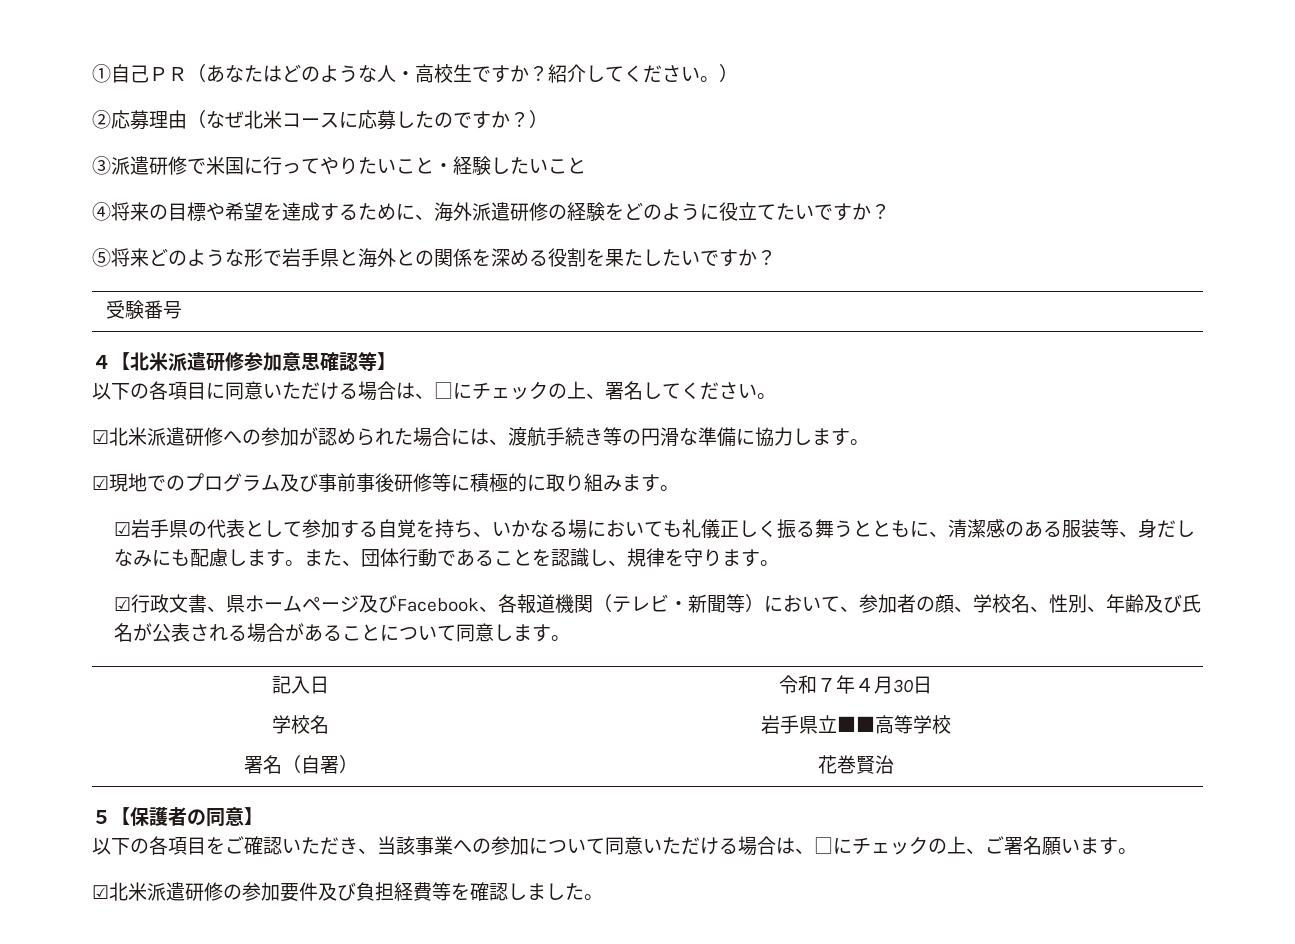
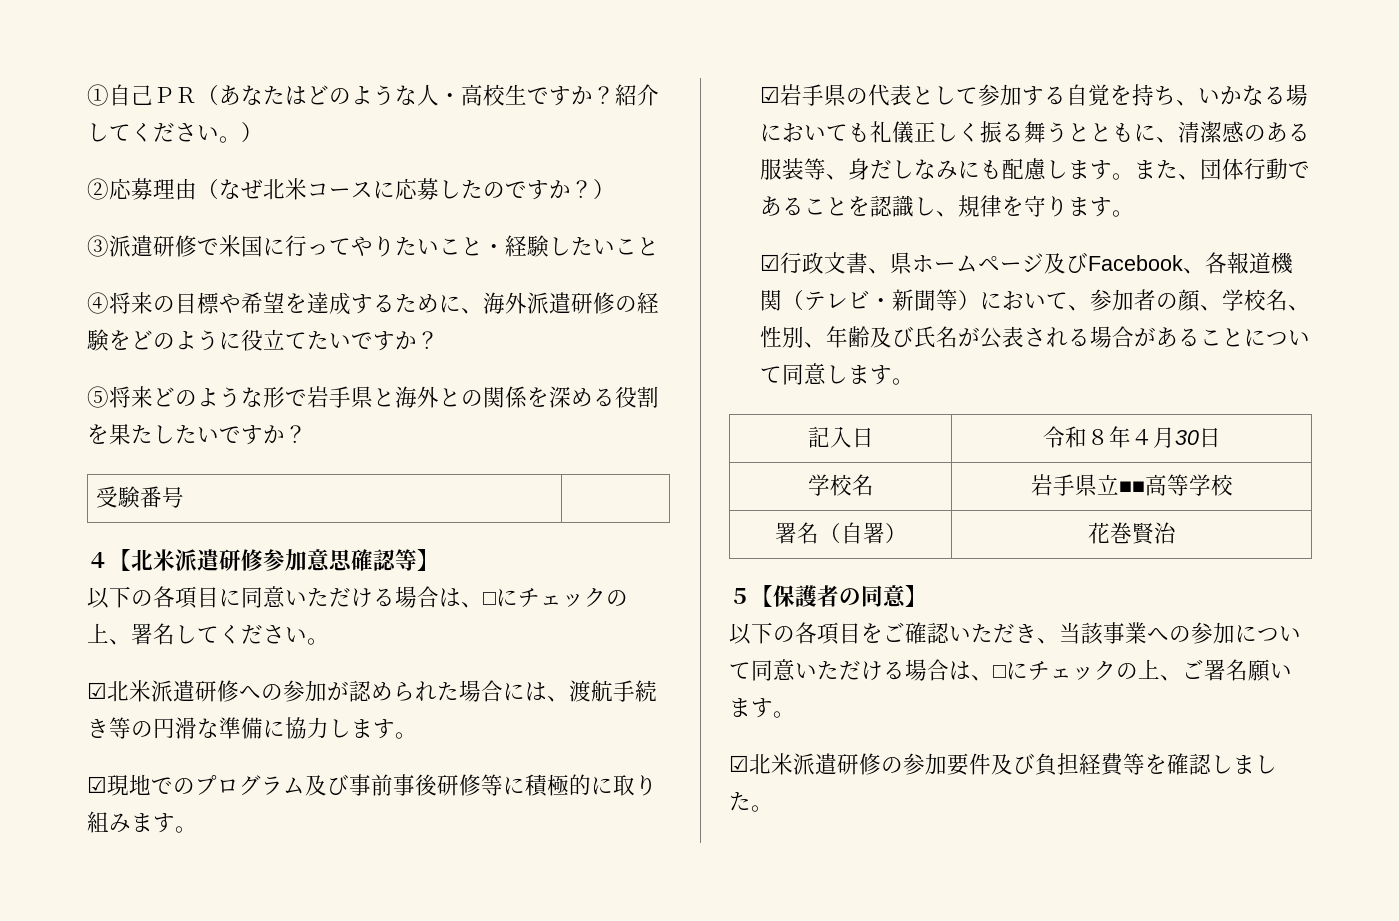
- 記入日 | 令和７年４月30日
+ 記入日 | 令和８年４月30日

